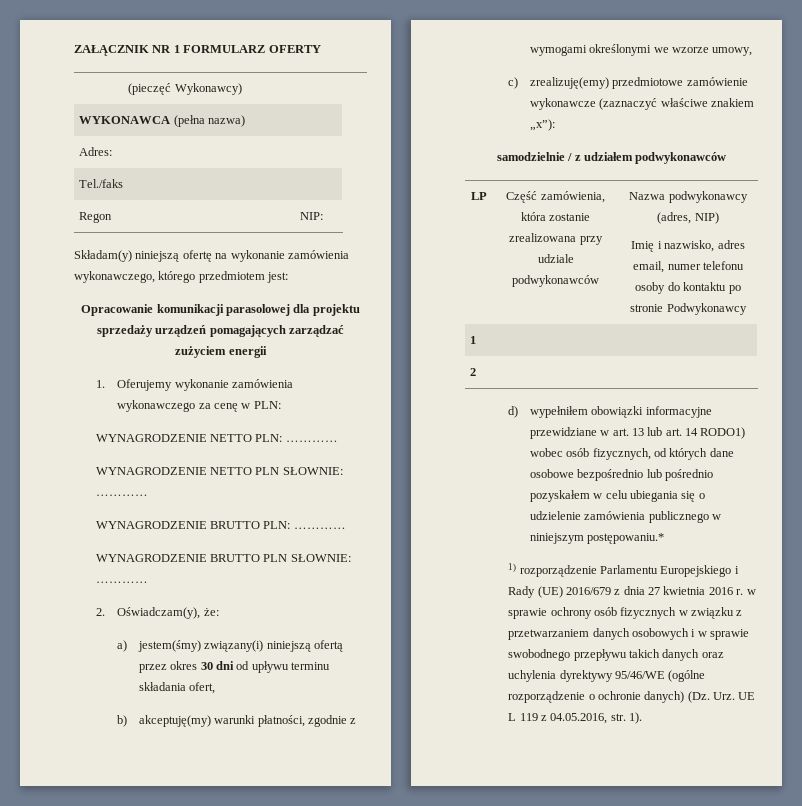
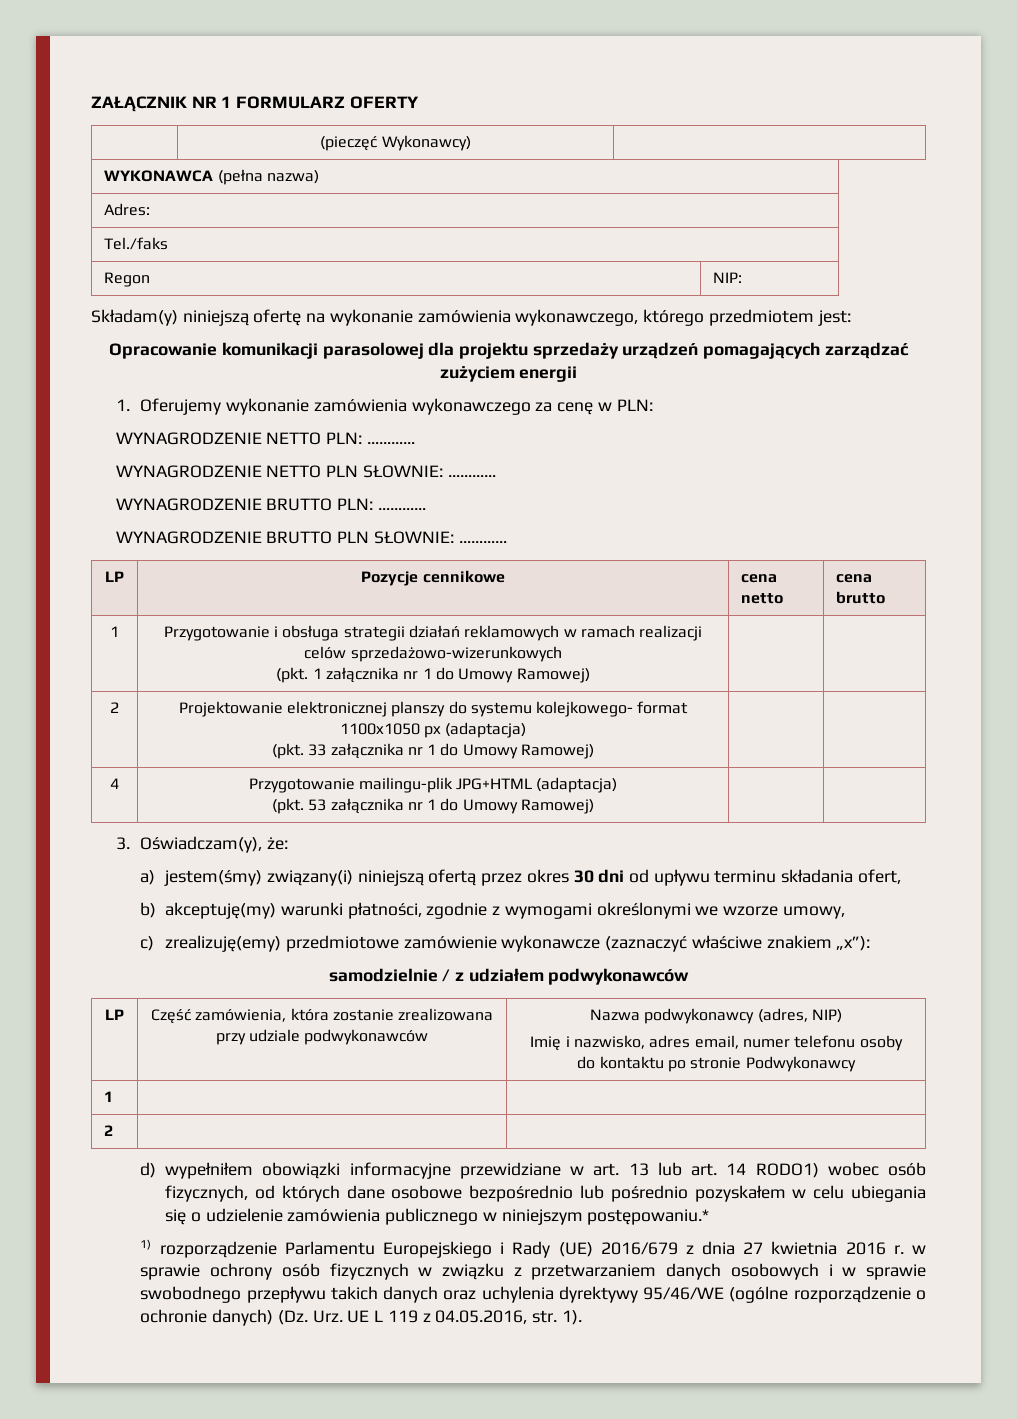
- 2. Oświadczam(y), że:
+ LP | Pozycje cennikowe | cena netto | cena brutto
+ 1 | Przygotowanie i obsługa strategii działań reklamowych w ramach realizacji celów sprzedażowo-wizerunkowych
+ (pkt. 1 załącznika nr 1 do Umowy Ramowej) | |
+ 2 | Projektowanie elektronicznej planszy do systemu kolejkowego- format 1100x1050 px (adaptacja)
+ (pkt. 33 załącznika nr 1 do Umowy Ramowej) | |
+ 4 | Przygotowanie mailingu-plik JPG+HTML (adaptacja)
+ (pkt. 53 załącznika nr 1 do Umowy Ramowej) | |
+ 3. Oświadczam(y), że:

